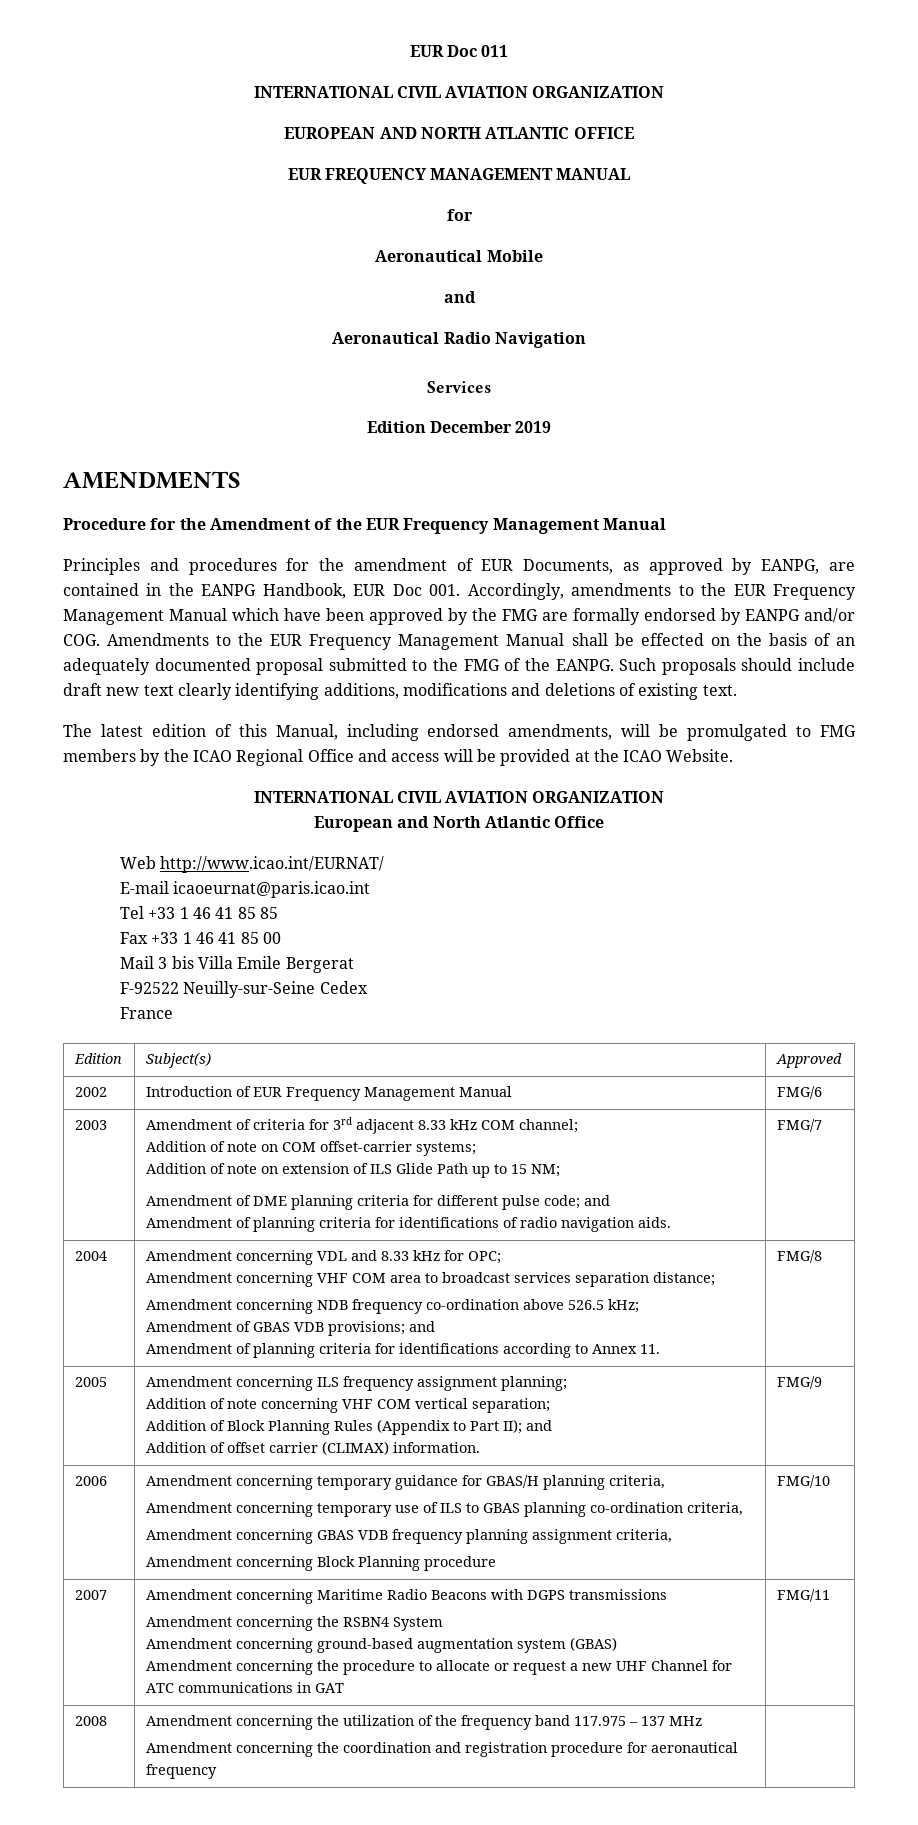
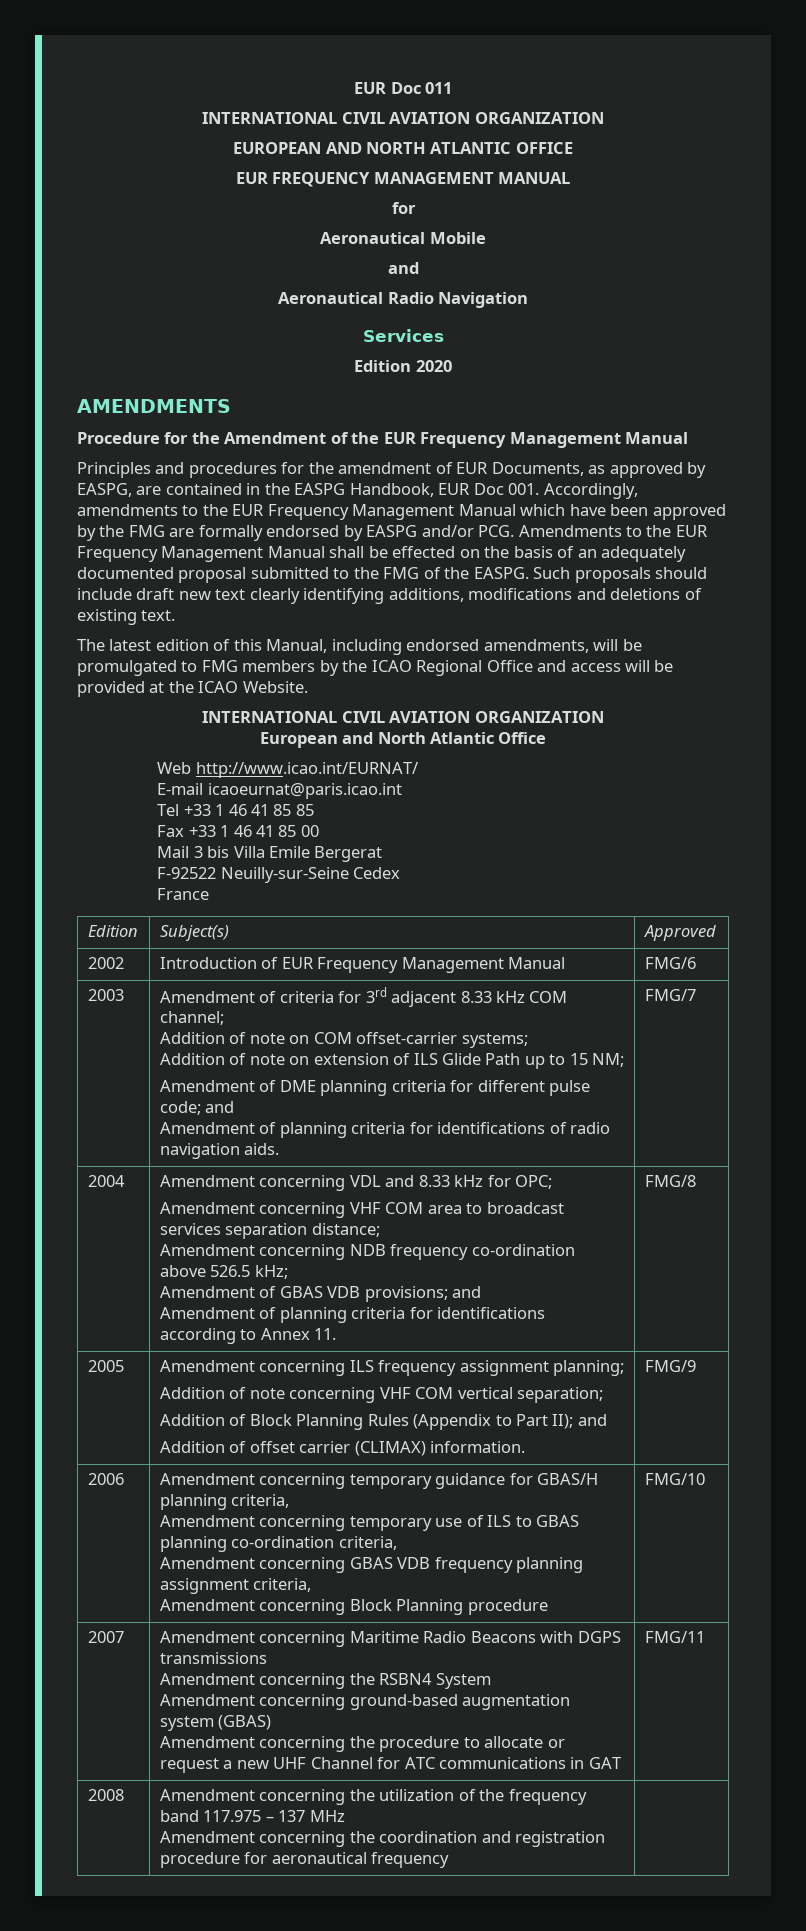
- Edition December 2019
+ Edition 2020
- Principles and procedures for the amendment of EUR Documents, as approved by EANPG, are contained in the EANPG Handbook, EUR Doc 001. Accordingly, amendments to the EUR Frequency Management Manual which have been approved by the FMG are formally endorsed by EANPG and/or COG. Amendments to the EUR Frequency Management Manual shall be effected on the basis of an adequately documented proposal submitted to the FMG of the EANPG.
+ Principles and procedures for the amendment of EUR Documents, as approved by EASPG, are contained in the EASPG Handbook, EUR Doc 001. Accordingly, amendments to the EUR Frequency Management Manual which have been approved by the FMG are formally endorsed by EASPG and/or PCG. Amendments to the EUR Frequency Management Manual shall be effected on the basis of an adequately documented proposal submitted to the FMG of the EASPG.

